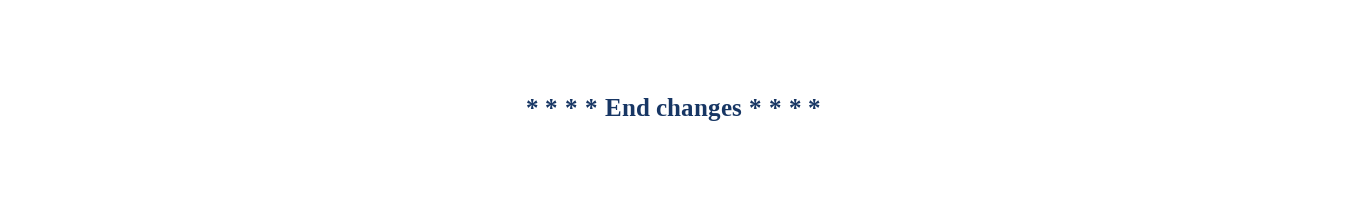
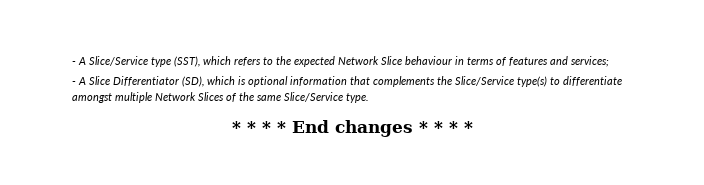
+ - A Slice/Service type (SST), which refers to the expected Network Slice behaviour in terms of features and services;
+ - A Slice Differentiator (SD), which is optional information that complements the Slice/Service type(s) to differentiate amongst multiple Network Slices of the same Slice/Service type.

